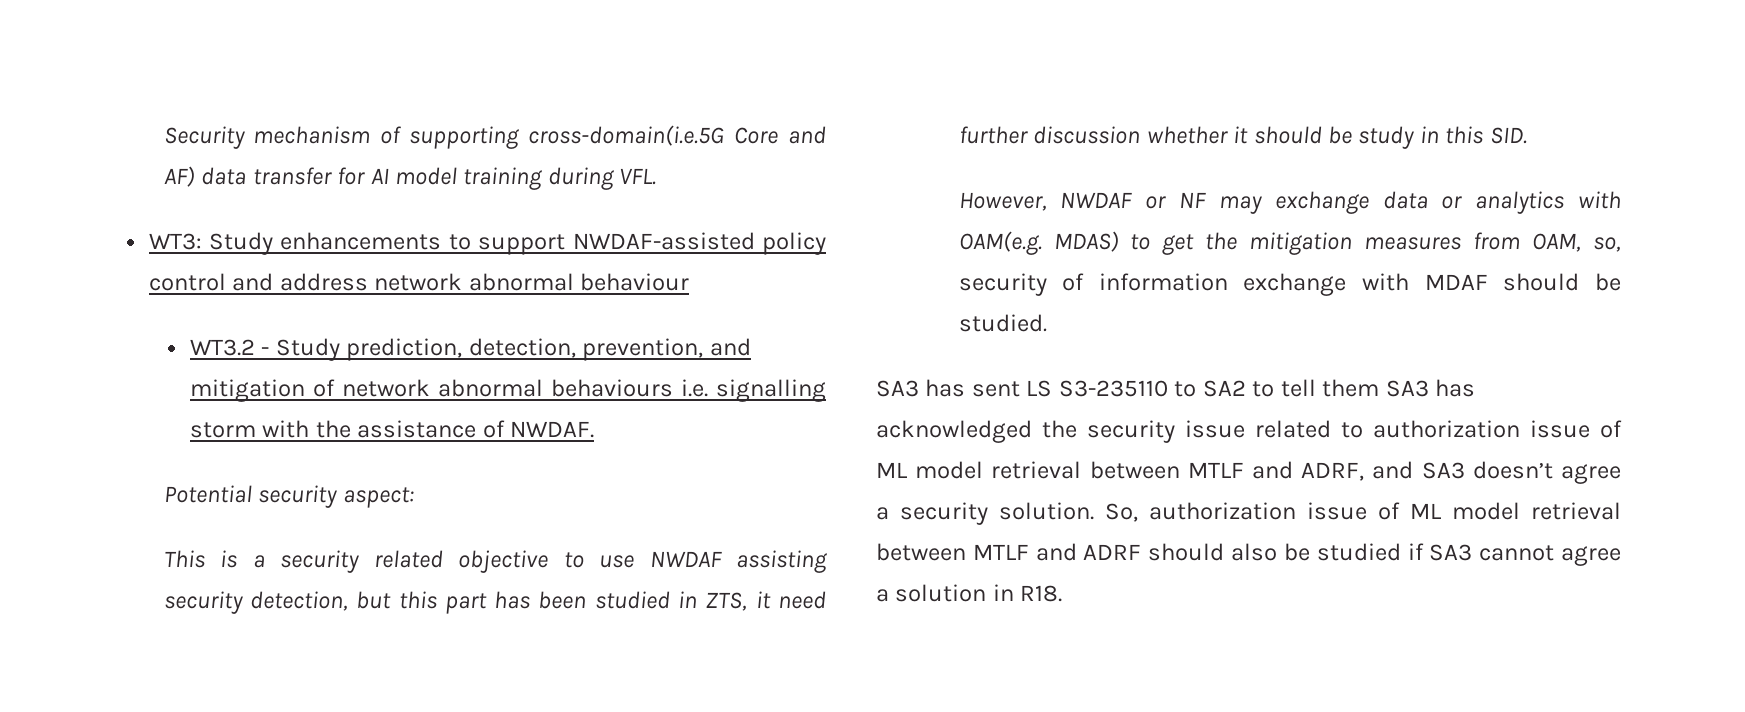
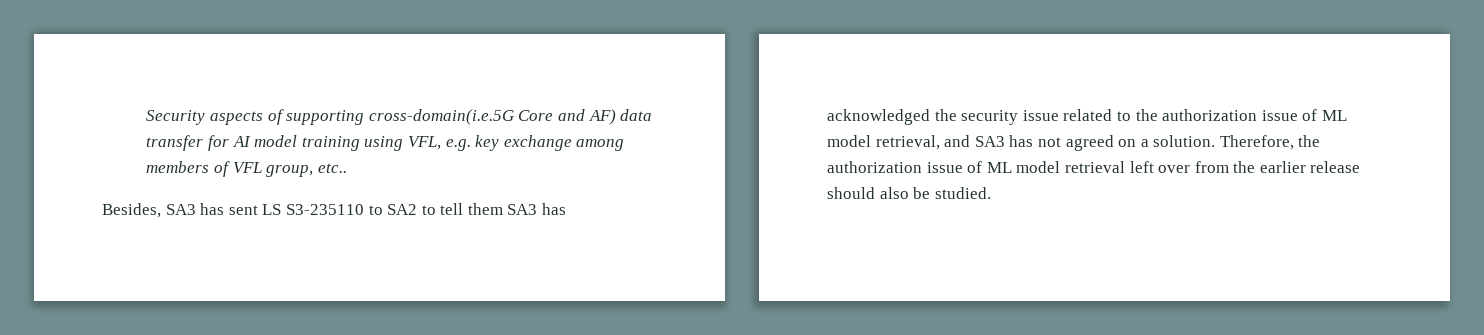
- Security mechanism of supporting cross-domain(i.e.5G Core and AF) data transfer for AI model training during VFL.
- WT3: Study enhancements to support NWDAF-assisted policy control and address network abnormal behaviour
- WT3.2 - Study prediction, detection, prevention, and mitigation of network abnormal behaviours i.e. signalling storm with the assistance of NWDAF.
- Potential security aspect:
- This is a security related objective to use NWDAF assisting security detection, but this part has been studied in ZTS, it need further discussion whether it should be study in this SID.
- However, NWDAF or NF may exchange data or analytics with OAM(e.g. MDAS) to get the mitigation measures from OAM, so, security of information exchange with MDAF should be studied.
- SA3 has sent LS S3-235110 to SA2 to tell them SA3 has acknowledged the security issue related to authorization issue of ML model retrieval between MTLF and ADRF, and SA3 doesn’t agree a security solution. So, authorization issue of ML model retrieval between MTLF and ADRF should also be studied if SA3 cannot agree a solution in R18.
+ Security aspects of supporting cross-domain(i.e.5G Core and AF) data transfer for AI model training using VFL, e.g. key exchange among members of VFL group, etc..
+ Besides, SA3 has sent LS S3-235110 to SA2 to tell them SA3 has acknowledged the security issue related to the authorization issue of ML model retrieval, and SA3 has not agreed on a solution. Therefore, the authorization issue of ML model retrieval left over from the earlier release should also be studied.

